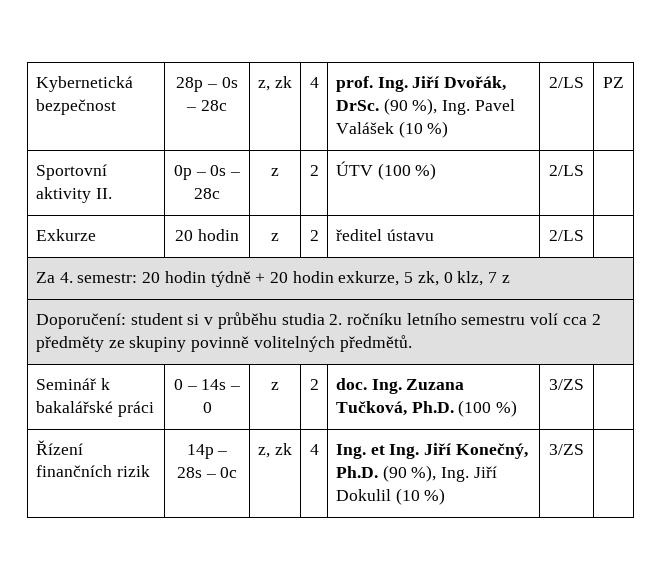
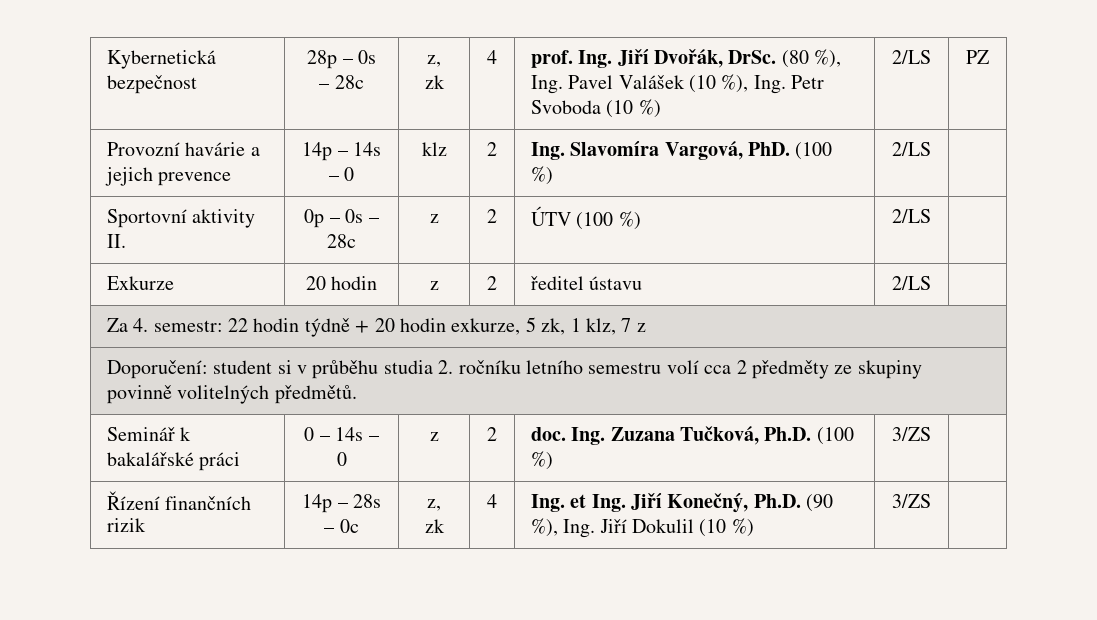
- Kybernetická bezpečnost | 28p – 0s – 28c | z, zk | 4 | prof. Ing. Jiří Dvořák, DrSc. (90 %), Ing. Pavel Valášek (10 %) | 2/LS | PZ
+ Kybernetická bezpečnost | 28p – 0s – 28c | z, zk | 4 | prof. Ing. Jiří Dvořák, DrSc. (80 %), Ing. Pavel Valášek (10 %), Ing. Petr Svoboda (10 %) | 2/LS | PZ
+ Provozní havárie a jejich prevence | 14p – 14s – 0 | klz | 2 | Ing. Slavomíra Vargová, PhD. (100 %) | 2/LS |
- Za 4. semestr: 20 hodin týdně + 20 hodin exkurze, 5 zk, 0 klz, 7 z
+ Za 4. semestr: 22 hodin týdně + 20 hodin exkurze, 5 zk, 1 klz, 7 z

